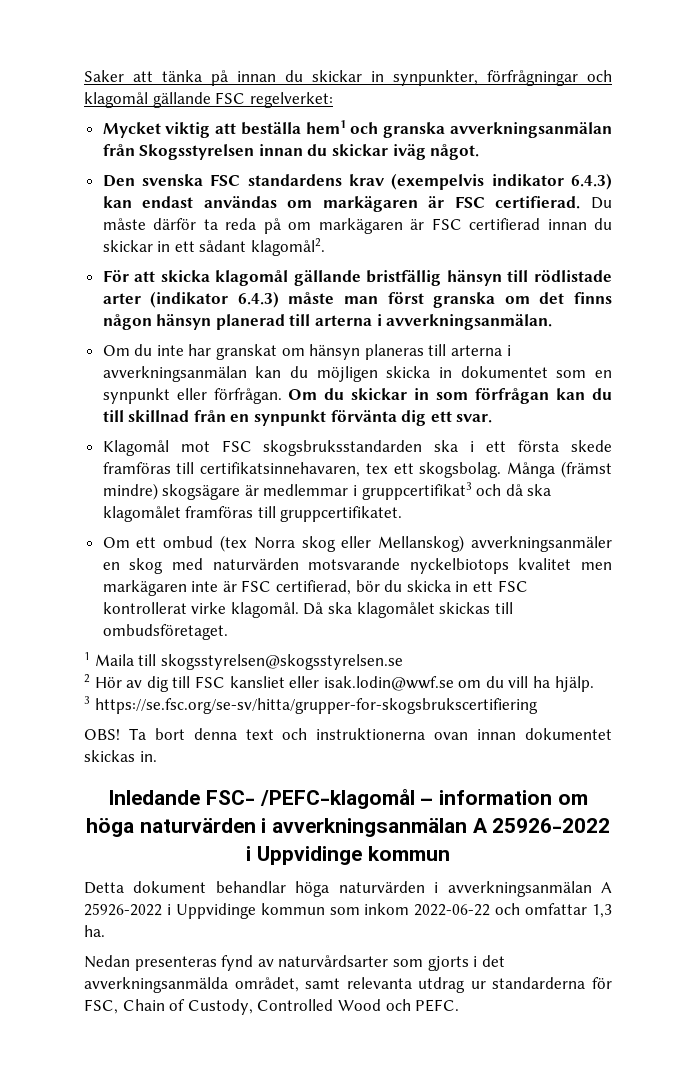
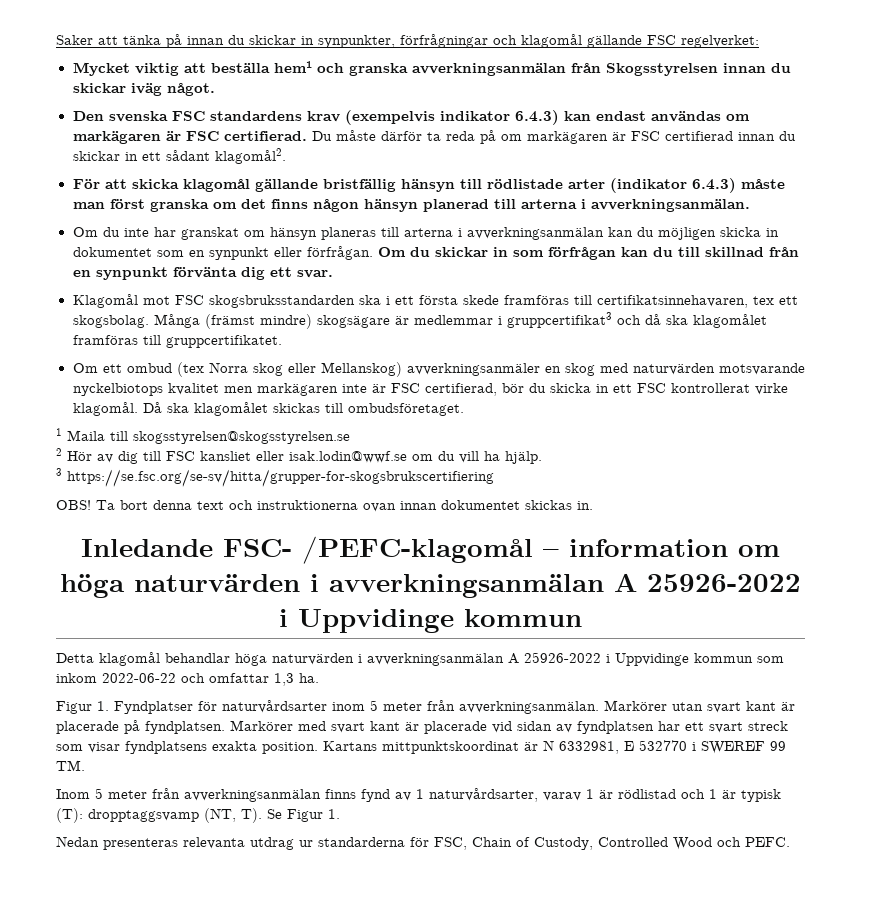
- Detta dokument behandlar höga naturvärden i avverkningsanmälan A 25926-2022 i Uppvidinge kommun som inkom 2022-06-22 och omfattar 1,3 ha.
+ Detta klagomål behandlar höga naturvärden i avverkningsanmälan A 25926-2022 i Uppvidinge kommun som inkom 2022-06-22 och omfattar 1,3 ha.
- Nedan presenteras fynd av naturvårdsarter som gjorts i det avverkningsanmälda området, samt relevanta utdrag ur standarderna för FSC, Chain of Custody, Controlled Wood och PEFC.
+ Figur 1. Fyndplatser för naturvårdsarter inom 5 meter från avverkningsanmälan. Markörer utan svart kant är placerade på fyndplatsen. Markörer med svart kant är placerade vid sidan av fyndplatsen har ett svart streck som visar fyndplatsens exakta position. Kartans mittpunktskoordinat är N 6332981, E 532770 i SWEREF 99 TM.
+ Inom 5 meter från avverkningsanmälan finns fynd av 1 naturvårdsarter, varav 1 är rödlistad och 1 är typisk (T): dropptaggsvamp (NT, T). Se Figur 1.
+ Nedan presenteras relevanta utdrag ur standarderna för FSC, Chain of Custody, Controlled Wood och PEFC.

